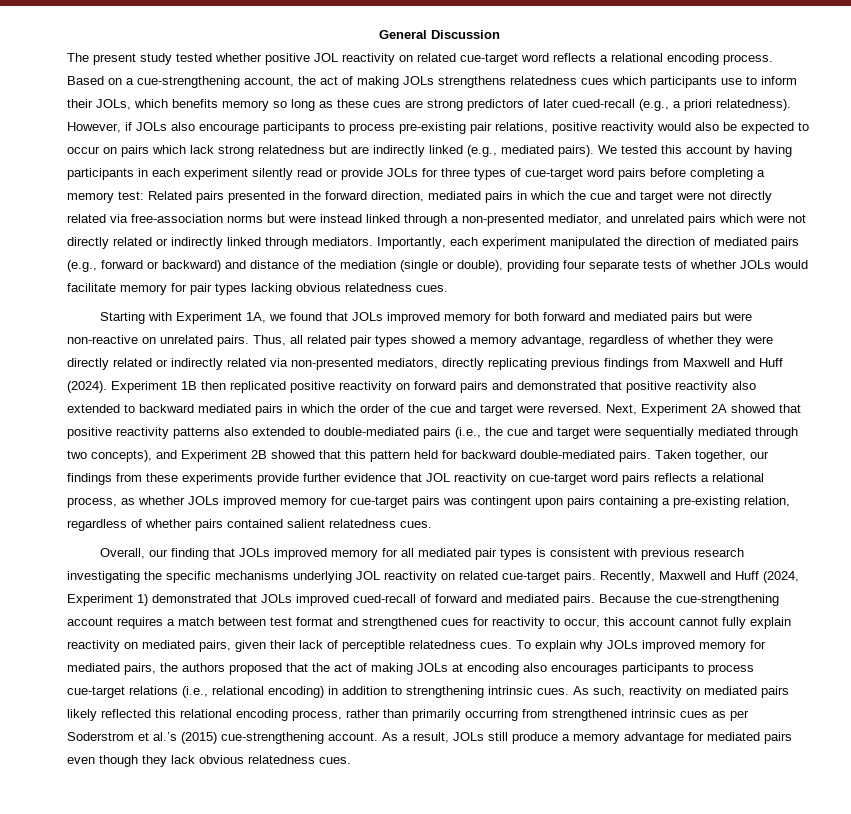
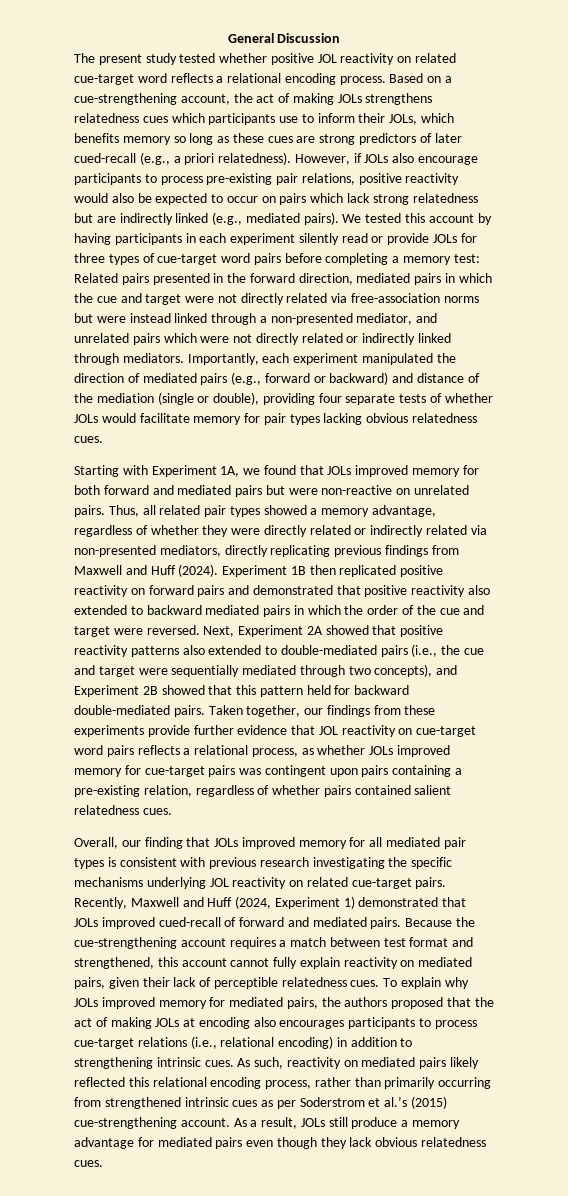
- Because the cue-strengthening account requires a match between test format and strengthened cues for reactivity to occur, this account cannot fully explain reactivity on mediated pairs, given their lack of perceptible relatedness cues.
+ Because the cue-strengthening account requires a match between test format and strengthened, this account cannot fully explain reactivity on mediated pairs, given their lack of perceptible relatedness cues.

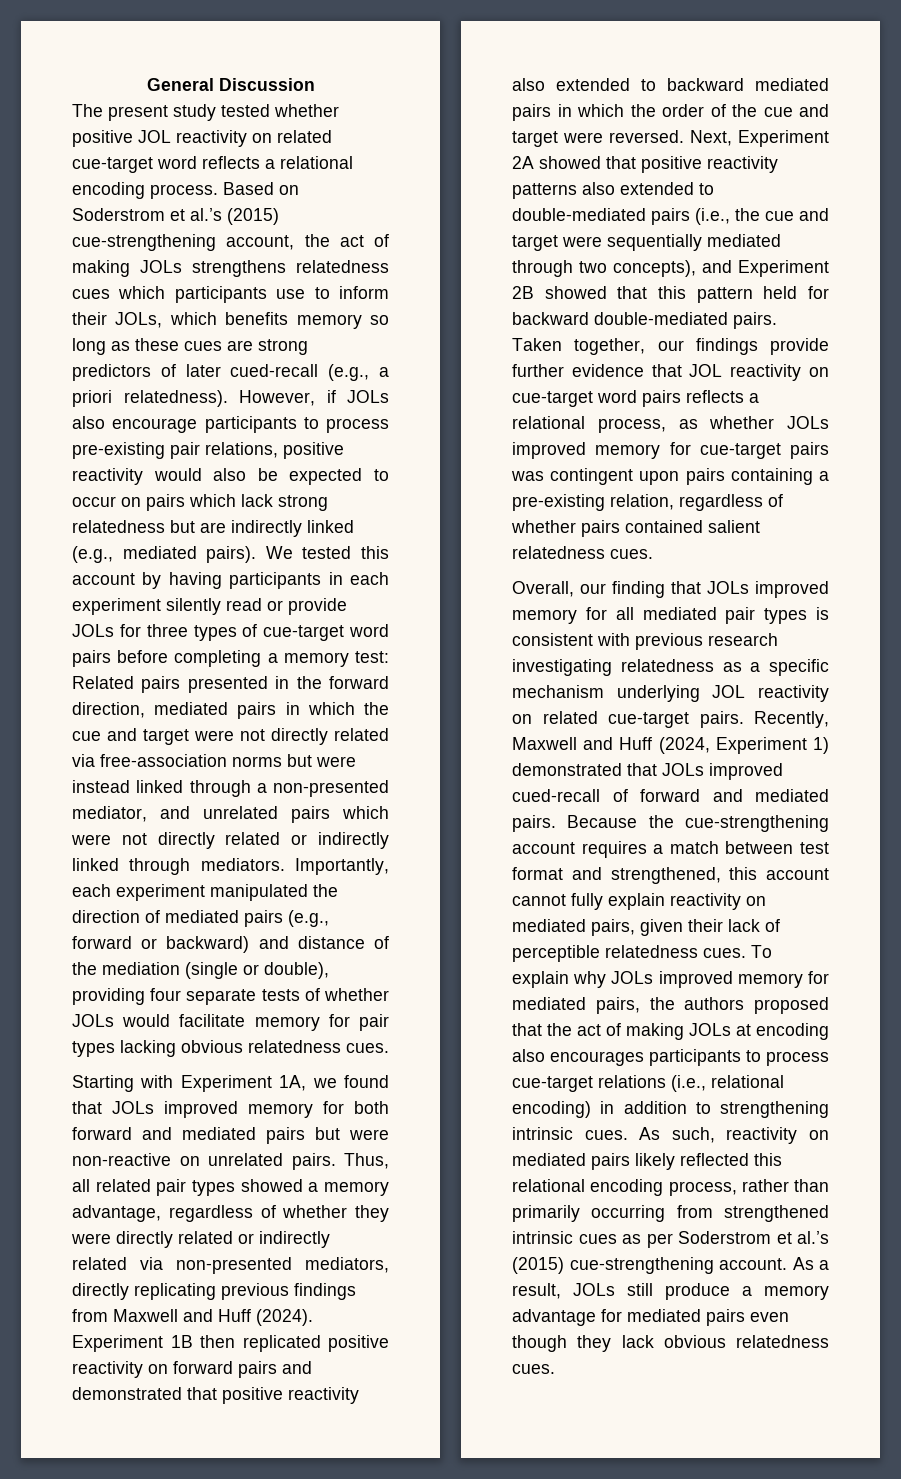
- Based on a cue-strengthening account, the act of making JOLs strengthens relatedness cues which participants use to inform their JOLs, which benefits memory so long as these cues are strong predictors of later cued-recall (e.g., a priori relatedness).
+ Based on Soderstrom et al.’s (2015) cue-strengthening account, the act of making JOLs strengthens relatedness cues which participants use to inform their JOLs, which benefits memory so long as these cues are strong predictors of later cued-recall (e.g., a priori relatedness).
- Taken together, our findings from these experiments provide further evidence that JOL reactivity on cue-target word pairs reflects a relational process, as whether JOLs improved memory for cue-target pairs was contingent upon pairs containing a pre-existing relation, regardless of whether pairs contained salient relatedness cues.
+ Taken together, our findings provide further evidence that JOL reactivity on cue-target word pairs reflects a relational process, as whether JOLs improved memory for cue-target pairs was contingent upon pairs containing a pre-existing relation, regardless of whether pairs contained salient relatedness cues.
- Overall, our finding that JOLs improved memory for all mediated pair types is consistent with previous research investigating the specific mechanisms underlying JOL reactivity on related cue-target pairs.
+ Overall, our finding that JOLs improved memory for all mediated pair types is consistent with previous research investigating relatedness as a specific mechanism underlying JOL reactivity on related cue-target pairs.

